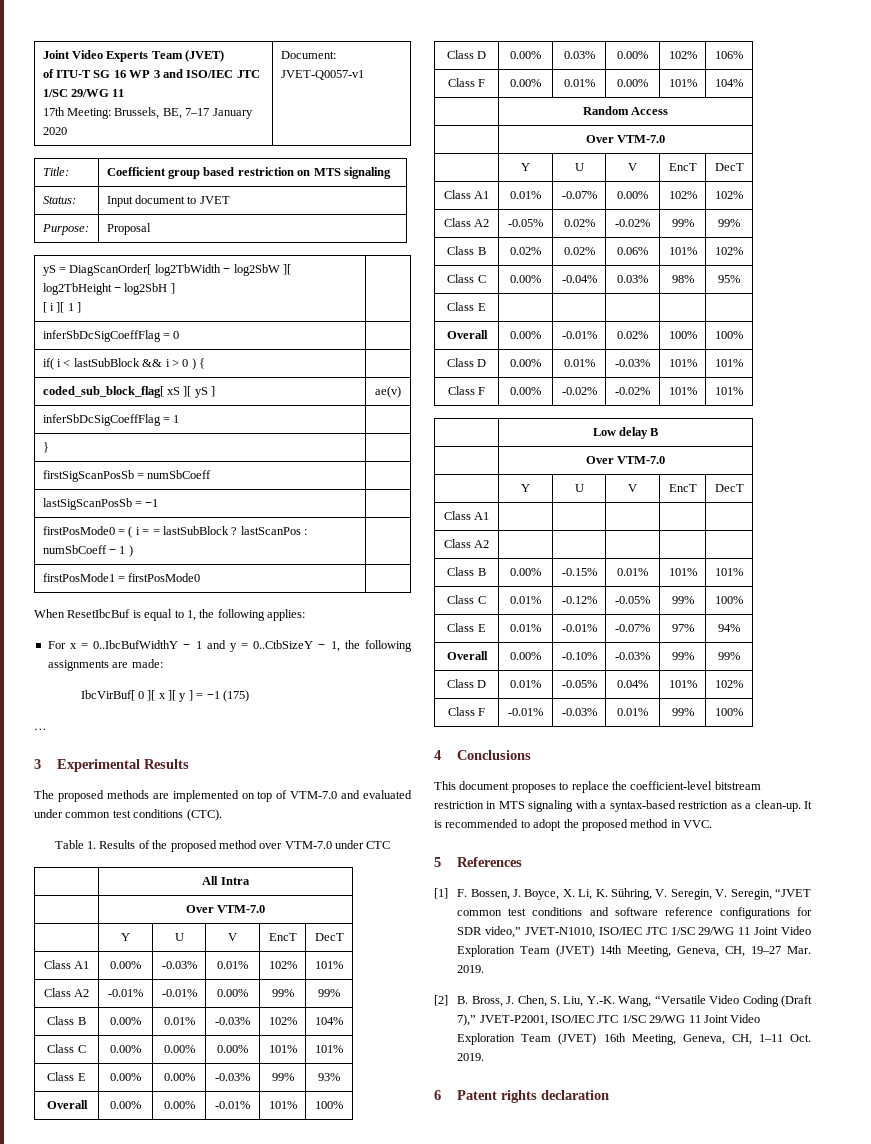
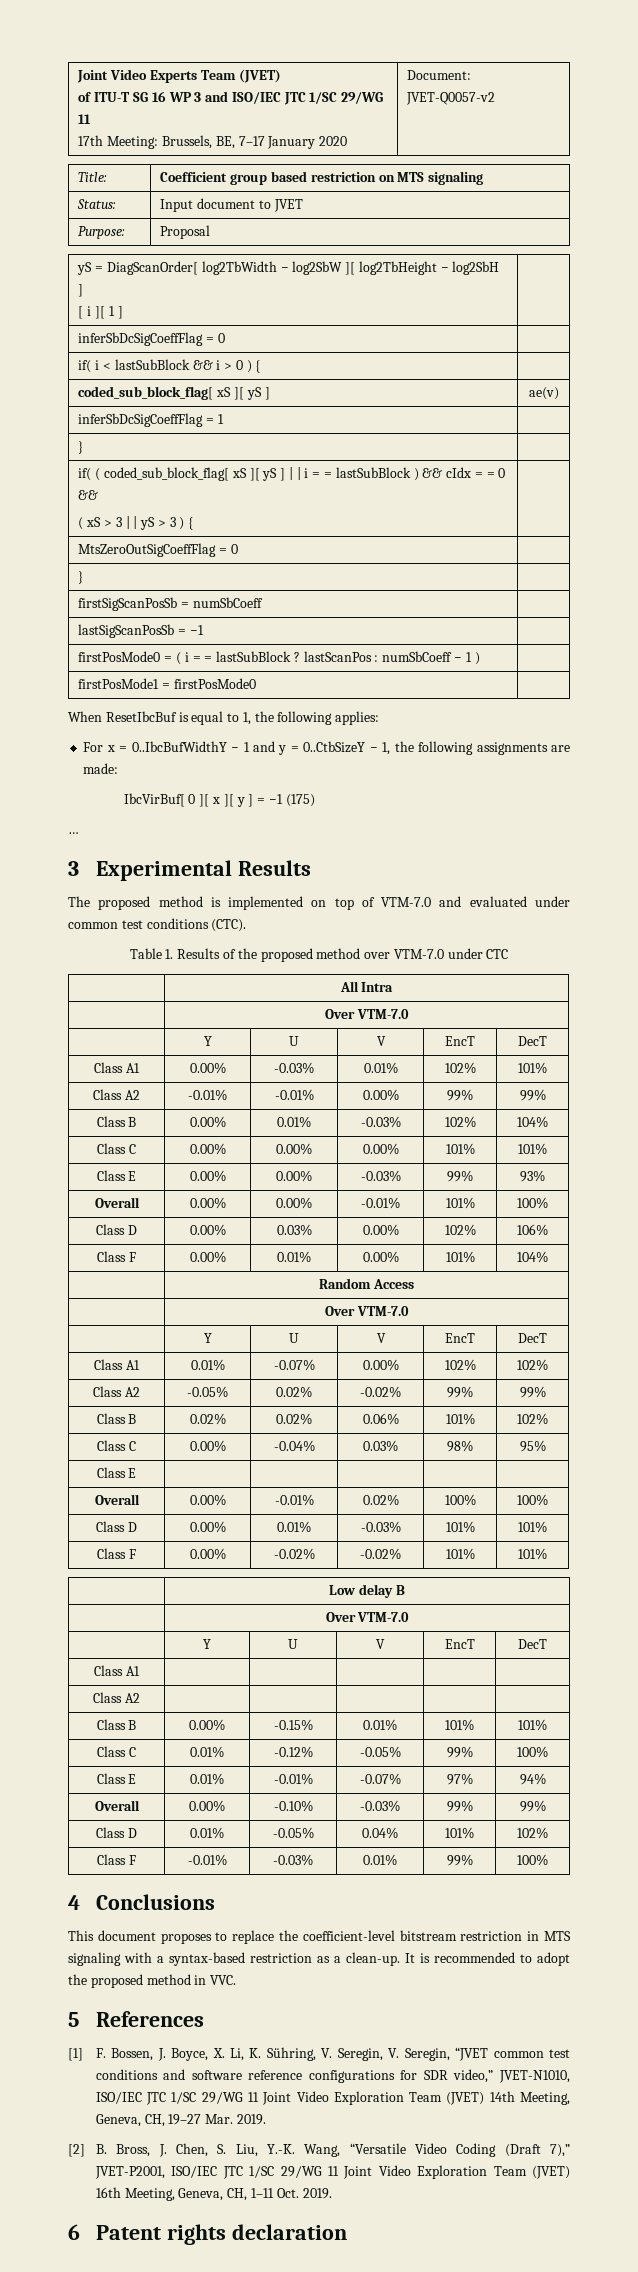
  Joint Video Experts Team (JVET)
  of ITU-T SG 16 WP 3 and ISO/IEC JTC 1/SC 29/WG 11
- 17th Meeting: Brussels, BE, 7–17 January 2020 | Document: JVET-Q0057-v1
+ 17th Meeting: Brussels, BE, 7–17 January 2020 | Document: JVET-Q0057-v2
+ if( ( coded_sub_block_flag[ xS ][ yS ] | | i = = lastSubBlock ) && cIdx = = 0 &&
+ ( xS > 3 | | yS > 3 ) { |
+ MtsZeroOutSigCoeffFlag = 0 |
+ } |
- The proposed methods are implemented on top of VTM-7.0 and evaluated under common test conditions (CTC).
+ The proposed method is implemented on top of VTM-7.0 and evaluated under common test conditions (CTC).

